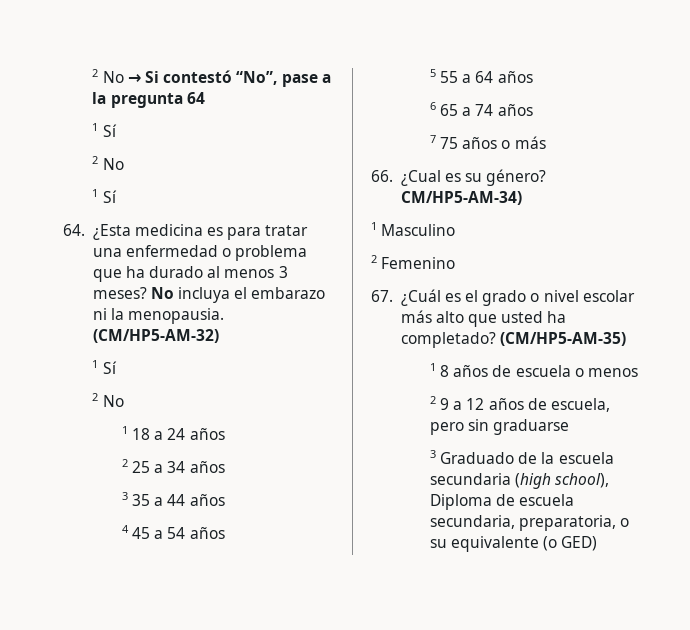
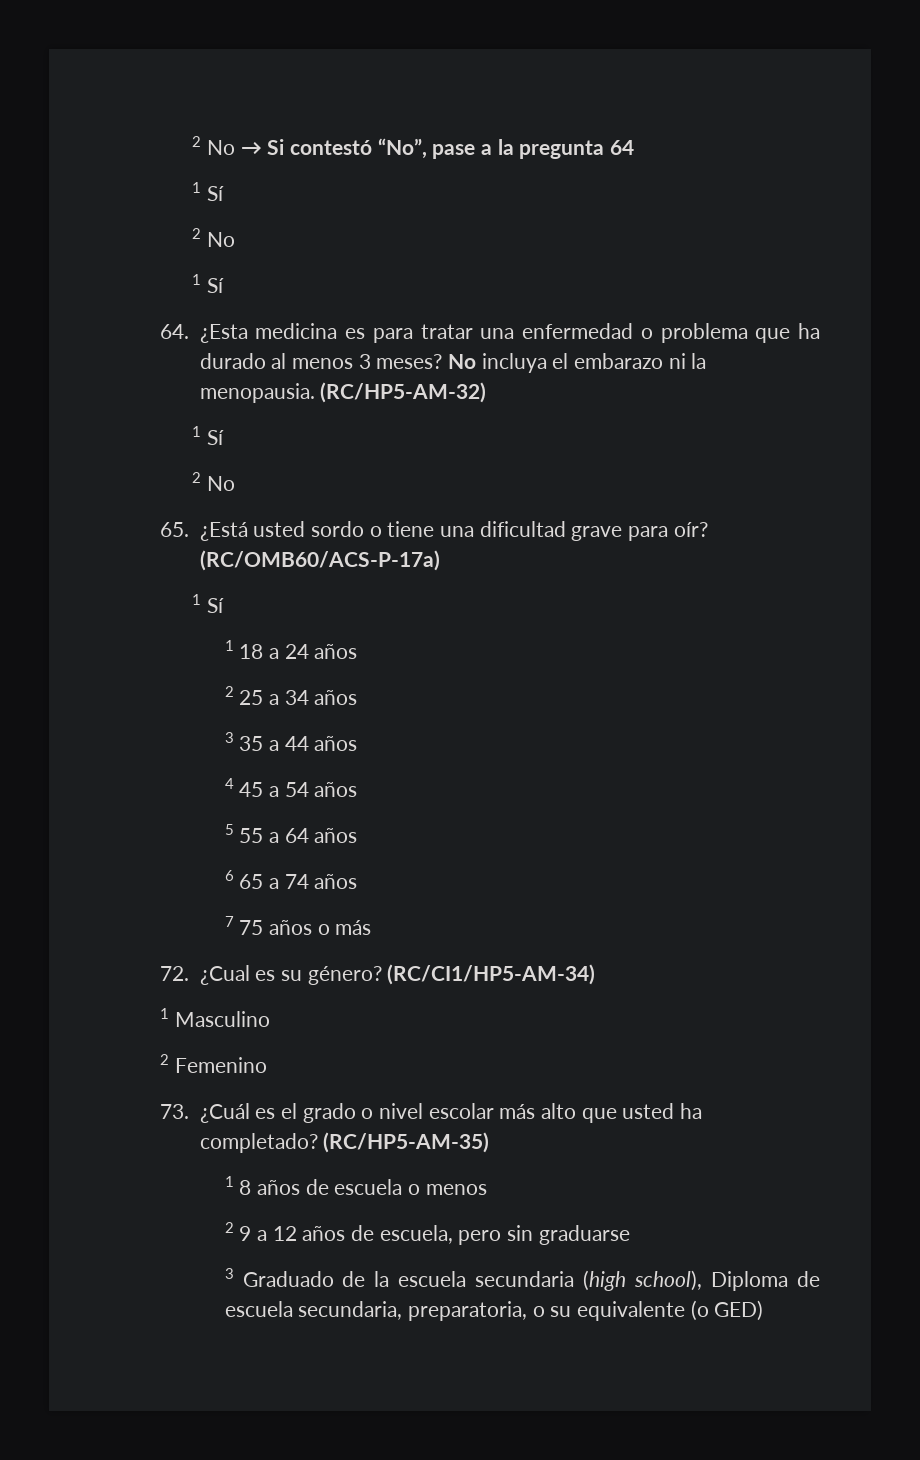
- (CM/HP5-AM-32)
+ (RC/HP5-AM-32)
  1 Sí
  2 No
+ 65. ¿Está usted sordo o tiene una dificultad grave para oír? (RC/OMB60/ACS-P-17a)
+ 1 Sí
- 66. ¿Cual es su género?
+ 72. ¿Cual es su género?
- CM/HP5-AM-34)
+ (RC/CI1/HP5-AM-34)
- 67. ¿Cuál es el grado o nivel escolar más alto que usted ha completado?
+ 73. ¿Cuál es el grado o nivel escolar más alto que usted ha completado?
- (CM/HP5-AM-35)
+ (RC/HP5-AM-35)

